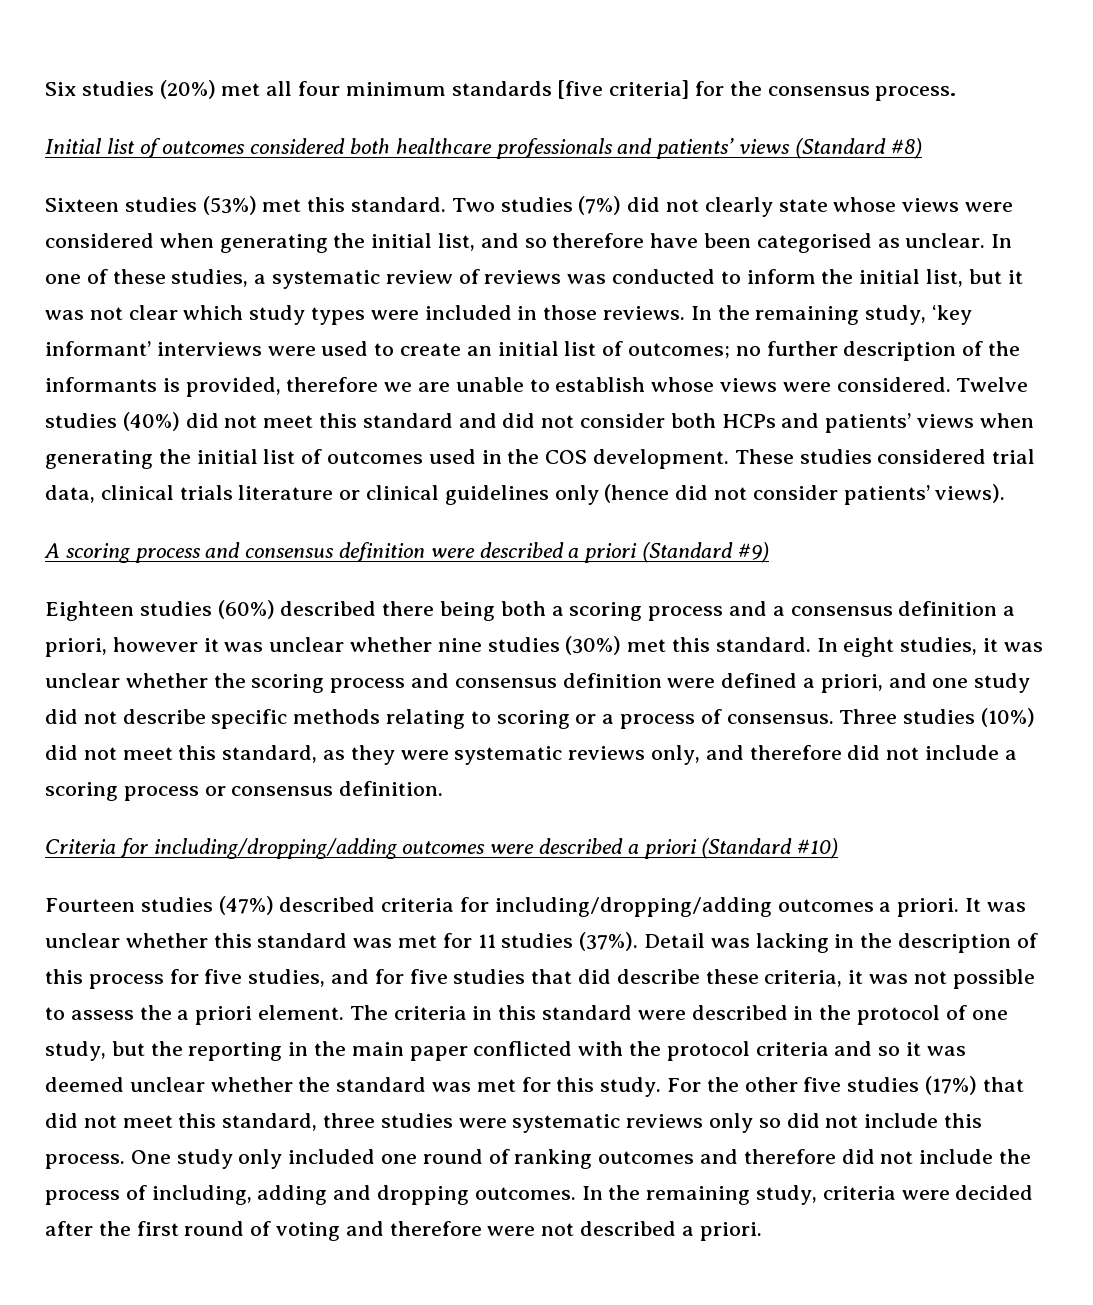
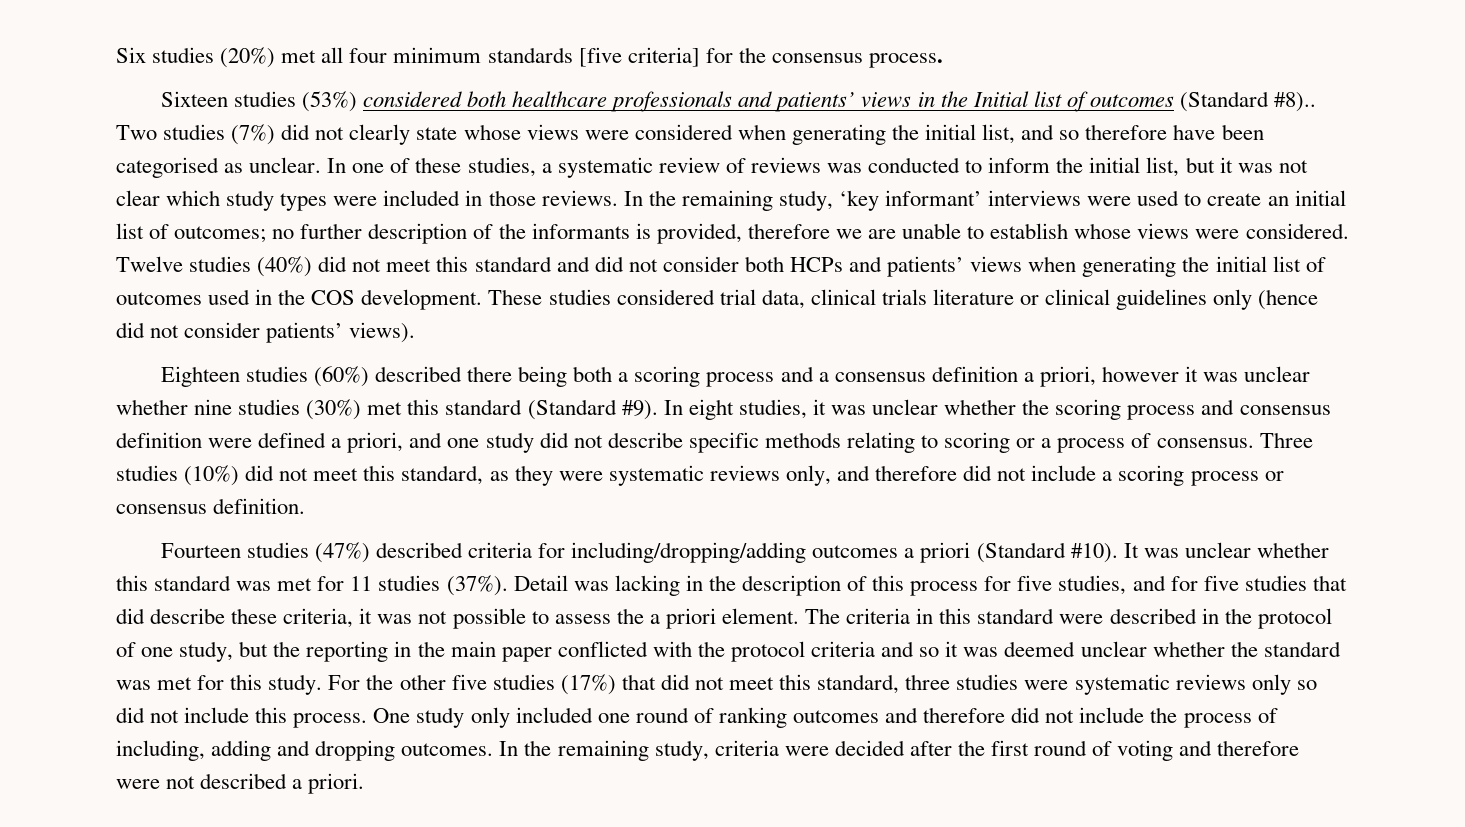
- Initial list of outcomes considered both healthcare professionals and patients’ views (Standard #8)
- Sixteen studies (53%) met this standard.
+ Sixteen studies (53%) considered both healthcare professionals and patients’ views in the Initial list of outcomes (Standard #8)..
- A scoring process and consensus definition were described a priori (Standard #9)
- Eighteen studies (60%) described there being both a scoring process and a consensus definition a priori, however it was unclear whether nine studies (30%) met this standard.
+ Eighteen studies (60%) described there being both a scoring process and a consensus definition a priori, however it was unclear whether nine studies (30%) met this standard (Standard #9).
- Criteria for including/dropping/adding outcomes were described a priori (Standard #10)
- Fourteen studies (47%) described criteria for including/dropping/adding outcomes a priori.
+ Fourteen studies (47%) described criteria for including/dropping/adding outcomes a priori (Standard #10).

